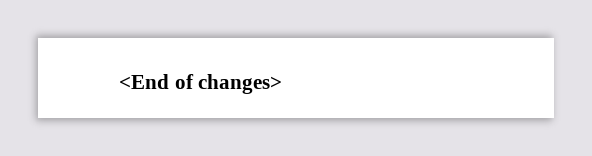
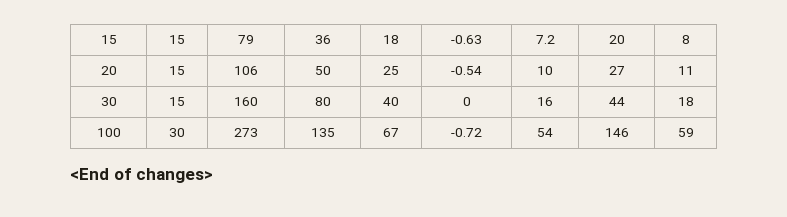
+ 15 | 15 | 79 | 36 | 18 | -0.63 | 7.2 | 20 | 8
+ 20 | 15 | 106 | 50 | 25 | -0.54 | 10 | 27 | 11
+ 30 | 15 | 160 | 80 | 40 | 0 | 16 | 44 | 18
+ 100 | 30 | 273 | 135 | 67 | -0.72 | 54 | 146 | 59

